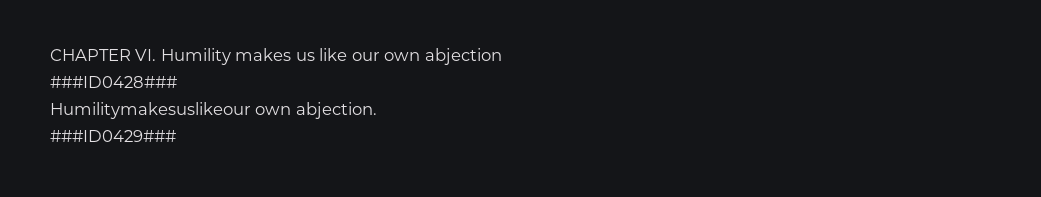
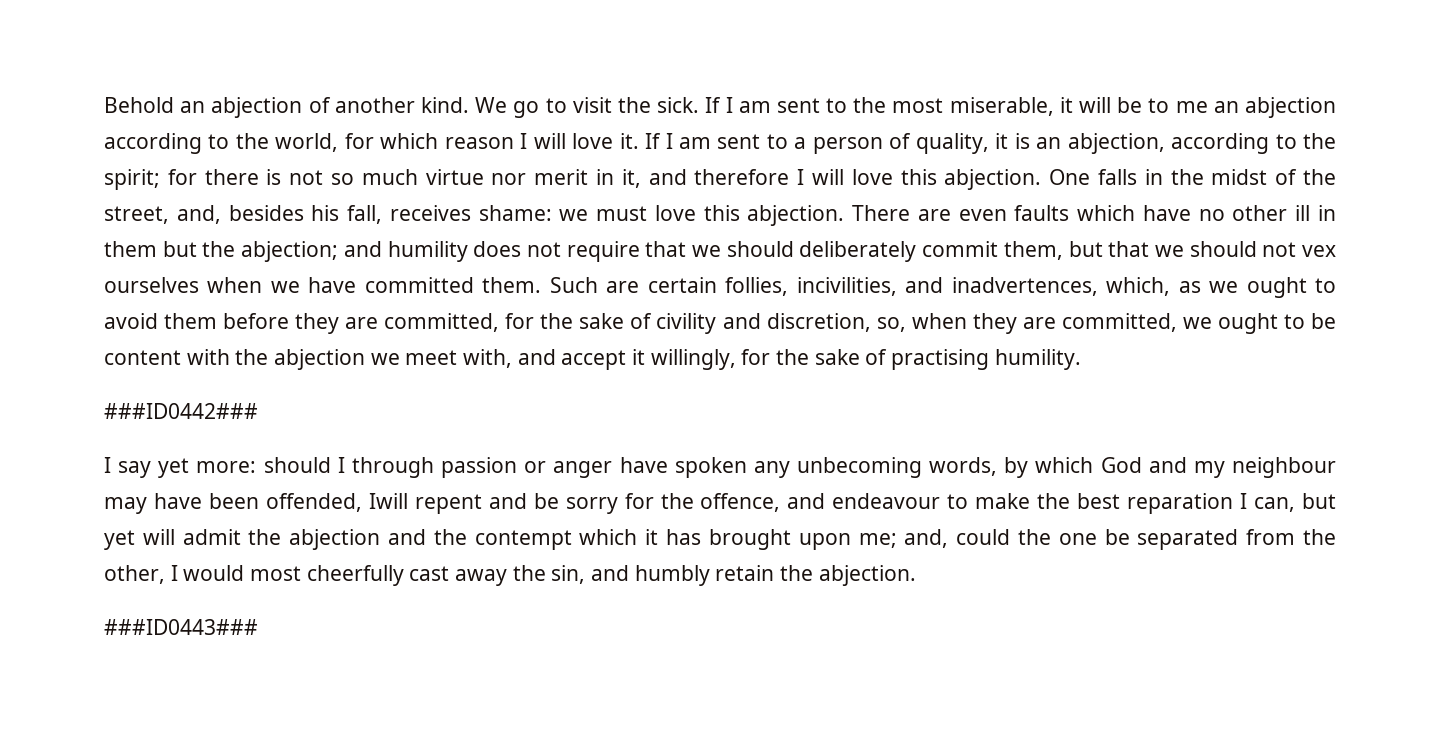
- CHAPTER VI. Humility makes us like our own abjection
- ###ID0428###
- Humilitymakesuslikeour own abjection.
+ Behold an abjection of another kind. We go to visit the sick. If I am sent to the most miserable, it will be to me an abjection according to the world, for which reason I will love it. If I am sent to a person of quality, it is an abjection, according to the spirit; for there is not so much virtue nor merit in it, and therefore I will love this abjection. One falls in the midst of the street, and, besides his fall, receives shame: we must love this abjection. There are even faults which have no other ill in them but the abjection; and humility does not require that we should deliberately commit them, but that we should not vex ourselves when we have committed them. Such are certain follies, incivilities, and inadvertences, which, as we ought to avoid them before they are committed, for the sake of civility and discretion, so, when they are committed, we ought to be content with the abjection we meet with, and accept it willingly, for the sake of practising humility.
+ ###ID0442###
+ I say yet more: should I through passion or anger have spoken any unbecoming words, by which God and my neighbour may have been offended, Iwill repent and be sorry for the offence, and endeavour to make the best reparation I can, but yet will admit the abjection and the contempt which it has brought upon me; and, could the one be separated from the other, I would most cheerfully cast away the sin, and humbly retain the abjection.
- ###ID0429###
+ ###ID0443###

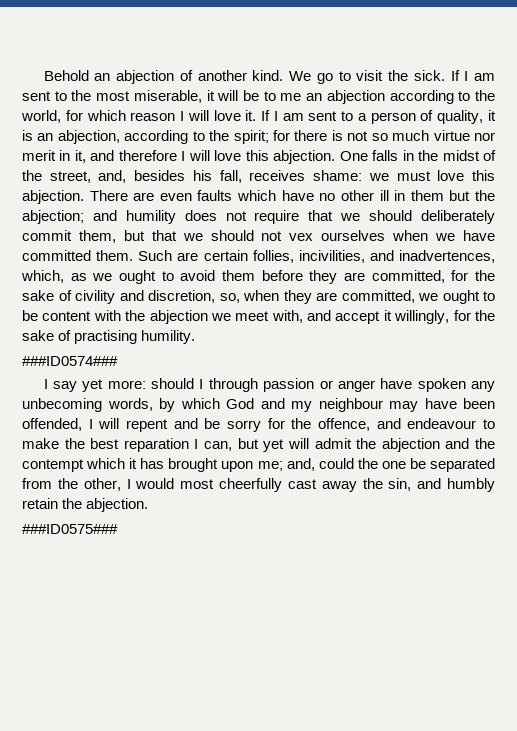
- ###ID0442###
+ ###ID0574###
- should I through passion or anger have spoken any unbecoming words, by which God and my neighbour may have been offended, Iwill repent and be sorry for the offence, and endeavour to make the best reparation I can, but yet will admit the abjection and the contempt which it has brought upon me;
+ should I through passion or anger have spoken any unbecoming words, by which God and my neighbour may have been offended, I will repent and be sorry for the offence, and endeavour to make the best reparation I can, but yet will admit the abjection and the contempt which it has brought upon me;
- ###ID0443###
+ ###ID0575###

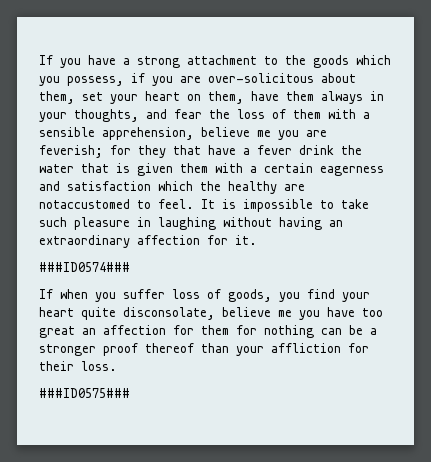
- Behold an abjection of another kind. We go to visit the sick. If I am sent to the most miserable, it will be to me an abjection according to the world, for which reason I will love it. If I am sent to a person of quality, it is an abjection, according to the spirit; for there is not so much virtue nor merit in it, and therefore I will love this abjection. One falls in the midst of the street, and, besides his fall, receives shame: we must love this abjection. There are even faults which have no other ill in them but the abjection; and humility does not require that we should deliberately commit them, but that we should not vex ourselves when we have committed them. Such are certain follies, incivilities, and inadvertences, which, as we ought to avoid them before they are committed, for the sake of civility and discretion, so, when they are committed, we ought to be content with the abjection we meet with, and accept it willingly, for the sake of practising humility.
+ If you have a strong attachment to the goods which you possess, if you are over-solicitous about them, set your heart on them, have them always in your thoughts, and fear the loss of them with a sensible apprehension, believe me you are feverish; for they that have a fever drink the water that is given them with a certain eagerness and satisfaction which the healthy are notaccustomed to feel. It is impossible to take such pleasure in laughing without having an extraordinary affection for it.
  ###ID0574###
- I say yet more: should I through passion or anger have spoken any unbecoming words, by which God and my neighbour may have been offended, I will repent and be sorry for the offence, and endeavour to make the best reparation I can, but yet will admit the abjection and the contempt which it has brought upon me; and, could the one be separated from the other, I would most cheerfully cast away the sin, and humbly retain the abjection.
+ If when you suffer loss of goods, you find your heart quite disconsolate, believe me you have too great an affection for them for nothing can be a stronger proof thereof than your affliction for their loss.

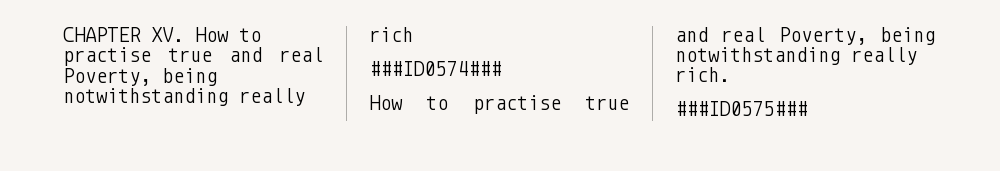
- If you have a strong attachment to the goods which you possess, if you are over-solicitous about them, set your heart on them, have them always in your thoughts, and fear the loss of them with a sensible apprehension, believe me you are feverish; for they that have a fever drink the water that is given them with a certain eagerness and satisfaction which the healthy are notaccustomed to feel. It is impossible to take such pleasure in laughing without having an extraordinary affection for it.
+ CHAPTER XV. How to practise true and real Poverty, being notwithstanding really rich
  ###ID0574###
- If when you suffer loss of goods, you find your heart quite disconsolate, believe me you have too great an affection for them for nothing can be a stronger proof thereof than your affliction for their loss.
+ How to practise true and real Poverty, being notwithstanding really rich.

